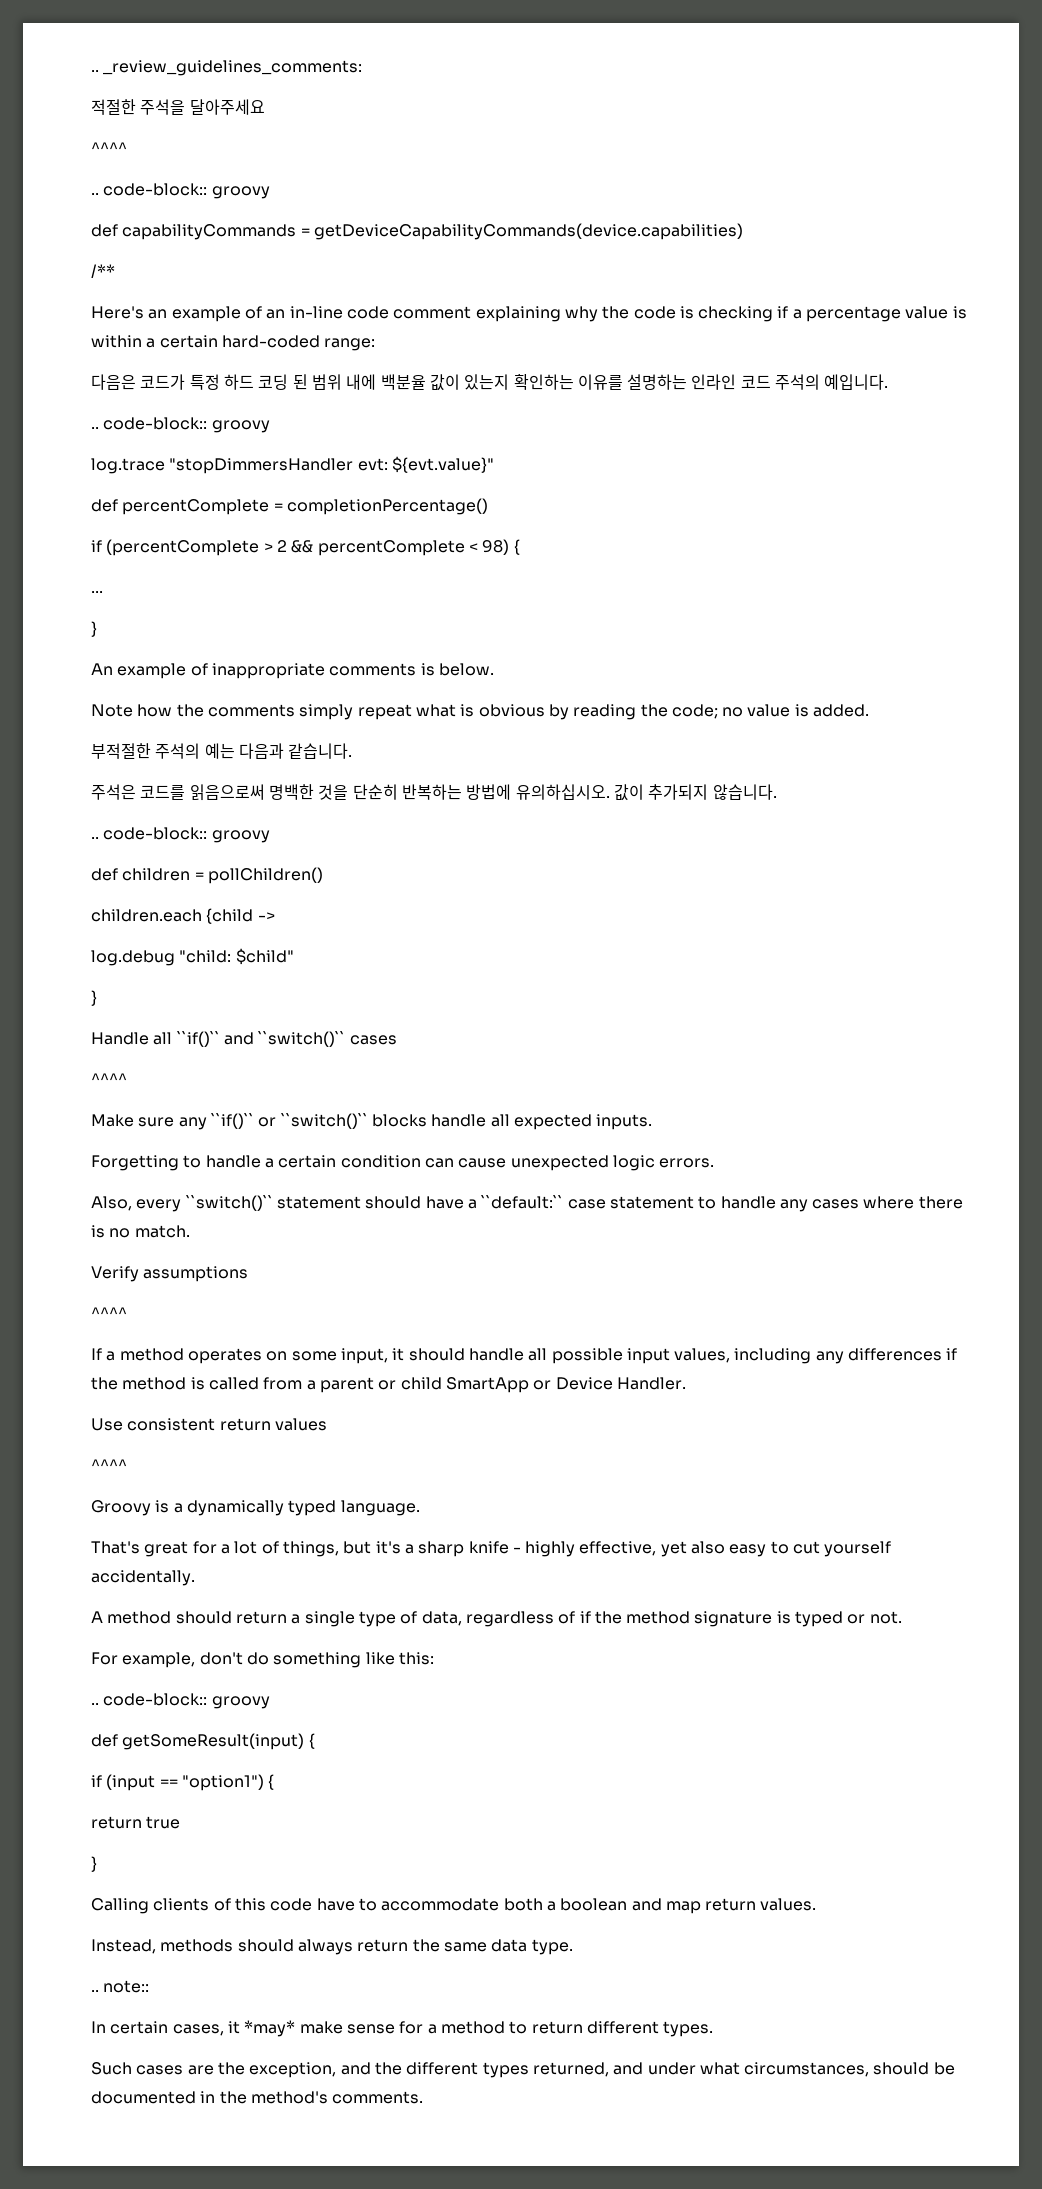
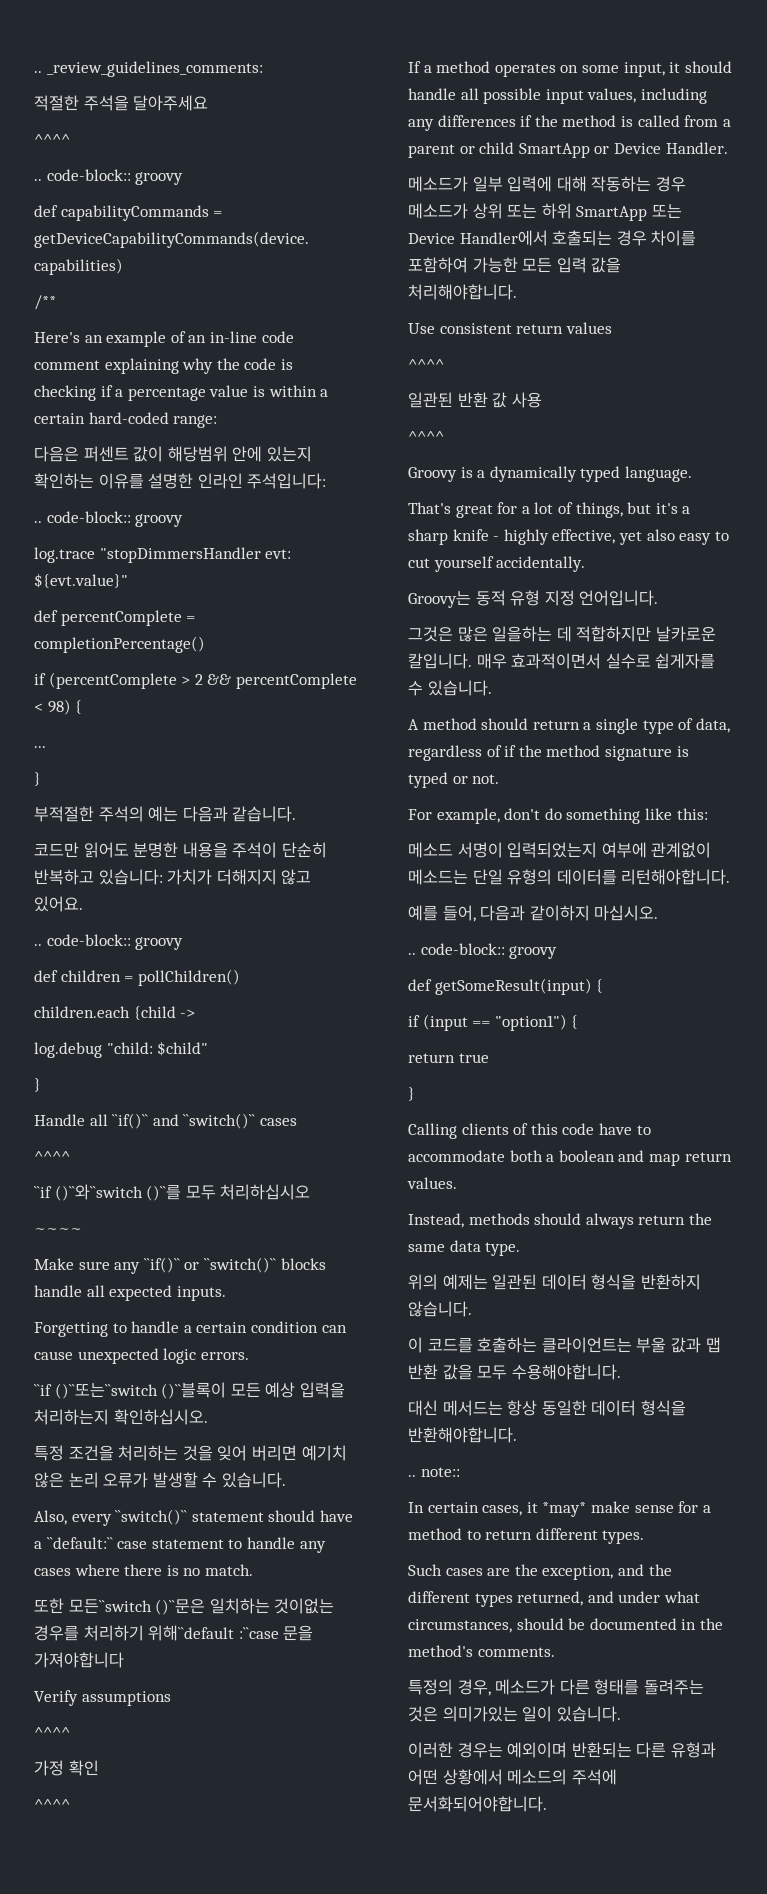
- 다음은 코드가 특정 하드 코딩 된 범위 내에 백분율 값이 있는지 확인하는 이유를 설명하는 인라인 코드 주석의 예입니다.
+ 다음은 퍼센트 값이 해당범위 안에 있는지 확인하는 이유를 설명한 인라인 주석입니다:
- An example of inappropriate comments is below.
- Note how the comments simply repeat what is obvious by reading the code; no value is added.
- 주석은 코드를 읽음으로써 명백한 것을 단순히 반복하는 방법에 유의하십시오. 값이 추가되지 않습니다.
+ 코드만 읽어도 분명한 내용을 주석이 단순히 반복하고 있습니다: 가치가 더해지지 않고 있어요.
+ ``if ()``와``switch ()``를 모두 처리하십시오
+ ~~~~
+ ``if ()``또는``switch ()``블록이 모든 예상 입력을 처리하는지 확인하십시오.
+ 특정 조건을 처리하는 것을 잊어 버리면 예기치 않은 논리 오류가 발생할 수 있습니다.
+ 또한 모든``switch ()``문은 일치하는 것이없는 경우를 처리하기 위해``default :``case 문을 가져야합니다
+ 가정 확인
+ ^^^^
+ 메소드가 일부 입력에 대해 작동하는 경우 메소드가 상위 또는 하위 SmartApp 또는 Device Handler에서 호출되는 경우 차이를 포함하여 가능한 모든 입력 값을 처리해야합니다.
+ 일관된 반환 값 사용
+ ^^^^
+ Groovy는 동적 유형 지정 언어입니다.
+ 그것은 많은 일을하는 데 적합하지만 날카로운 칼입니다. 매우 효과적이면서 실수로 쉽게자를 수 있습니다.
+ 메소드 서명이 입력되었는지 여부에 관계없이 메소드는 단일 유형의 데이터를 리턴해야합니다.
+ 예를 들어, 다음과 같이하지 마십시오.
+ 위의 예제는 일관된 데이터 형식을 반환하지 않습니다.
+ 이 코드를 호출하는 클라이언트는 부울 값과 맵 반환 값을 모두 수용해야합니다.
+ 대신 메서드는 항상 동일한 데이터 형식을 반환해야합니다.
+ 특정의 경우, 메소드가 다른 형태를 돌려주는 것은 의미가있는 일이 있습니다.
+ 이러한 경우는 예외이며 반환되는 다른 유형과 어떤 상황에서 메소드의 주석에 문서화되어야합니다.

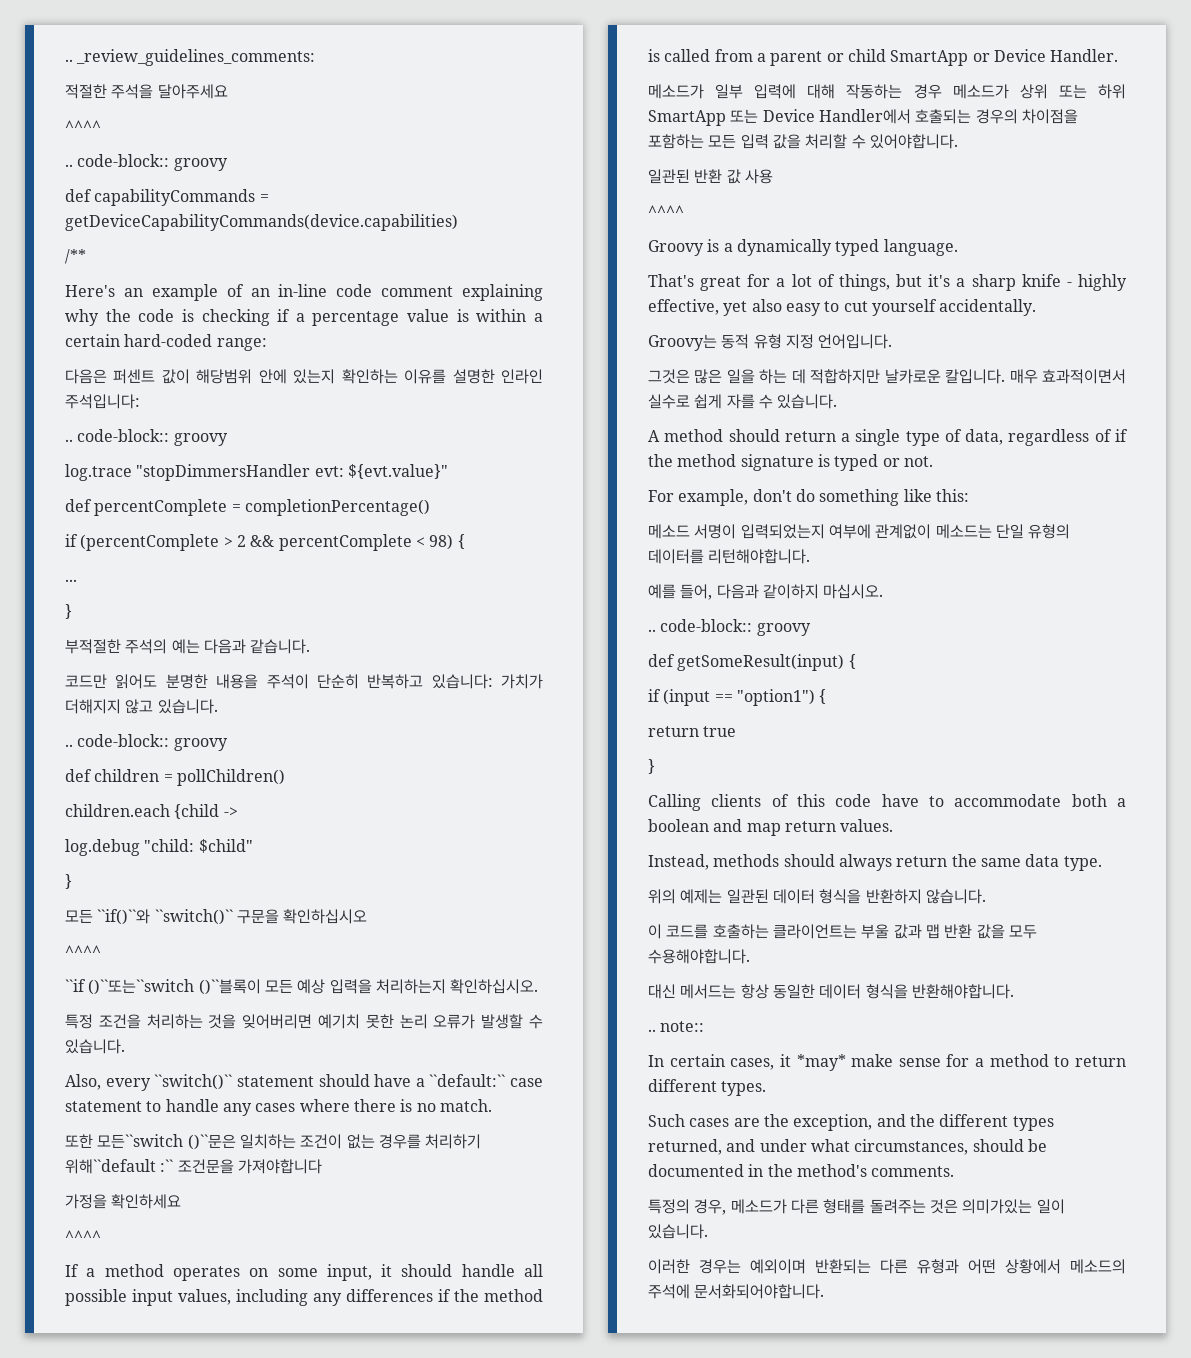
- 코드만 읽어도 분명한 내용을 주석이 단순히 반복하고 있습니다: 가치가 더해지지 않고 있어요.
+ 코드만 읽어도 분명한 내용을 주석이 단순히 반복하고 있습니다: 가치가 더해지지 않고 있습니다.
- Handle all ``if()`` and ``switch()`` cases
+ 모든 ``if()``와 ``switch()`` 구문을 확인하십시오
  ^^^^
- ``if ()``와``switch ()``를 모두 처리하십시오
- ~~~~
- Make sure any ``if()`` or ``switch()`` blocks handle all expected inputs.
- Forgetting to handle a certain condition can cause unexpected logic errors.
- 특정 조건을 처리하는 것을 잊어 버리면 예기치 않은 논리 오류가 발생할 수 있습니다.
+ 특정 조건을 처리하는 것을 잊어버리면 예기치 못한 논리 오류가 발생할 수 있습니다.
- 또한 모든``switch ()``문은 일치하는 것이없는 경우를 처리하기 위해``default :``case 문을 가져야합니다
+ 또한 모든``switch ()``문은 일치하는 조건이 없는 경우를 처리하기 위해``default :`` 조건문을 가져야합니다
- Verify assumptions
- ^^^^
- 가정 확인
+ 가정을 확인하세요
- 메소드가 일부 입력에 대해 작동하는 경우 메소드가 상위 또는 하위 SmartApp 또는 Device Handler에서 호출되는 경우 차이를 포함하여 가능한 모든 입력 값을 처리해야합니다.
- Use consistent return values
- ^^^^
+ 메소드가 일부 입력에 대해 작동하는 경우 메소드가 상위 또는 하위 SmartApp 또는 Device Handler에서 호출되는 경우의 차이점을 포함하는 모든 입력 값을 처리할 수 있어야합니다.
- 그것은 많은 일을하는 데 적합하지만 날카로운 칼입니다.
+ 그것은 많은 일을 하는 데 적합하지만 날카로운 칼입니다.
- 매우 효과적이면서 실수로 쉽게자를 수 있습니다.
+ 매우 효과적이면서 실수로 쉽게 자를 수 있습니다.

